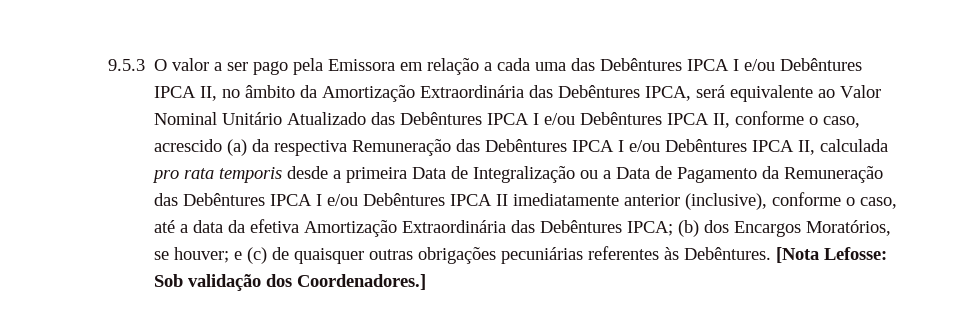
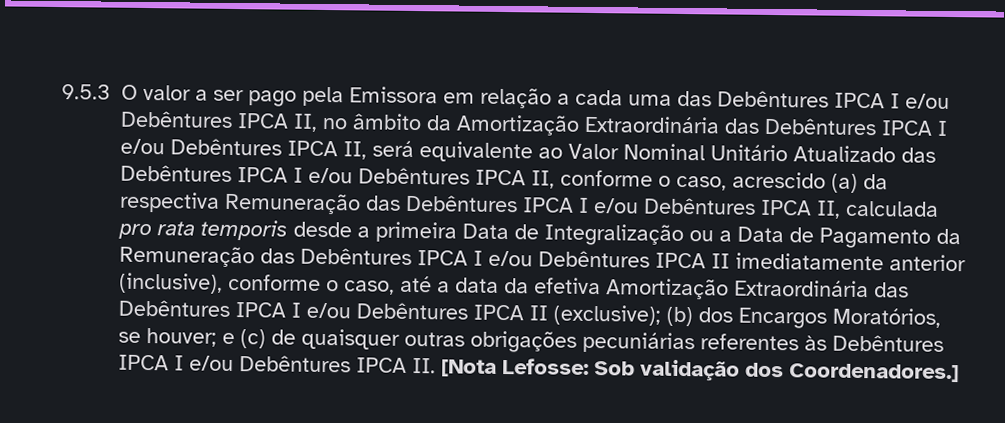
- 9.5.3 O valor a ser pago pela Emissora em relação a cada uma das Debêntures IPCA I e/ou Debêntures IPCA II, no âmbito da Amortização Extraordinária das Debêntures IPCA, será equivalente ao Valor Nominal Unitário Atualizado das Debêntures IPCA I e/ou Debêntures IPCA II, conforme o caso, acrescido (a) da respectiva Remuneração das Debêntures IPCA I e/ou Debêntures IPCA II, calculada pro rata temporis desde a primeira Data de Integralização ou a Data de Pagamento da Remuneração das Debêntures IPCA I e/ou Debêntures IPCA II imediatamente anterior (inclusive), conforme o caso, até a data da efetiva Amortização Extraordinária das Debêntures IPCA;
+ 9.5.3 O valor a ser pago pela Emissora em relação a cada uma das Debêntures IPCA I e/ou Debêntures IPCA II, no âmbito da Amortização Extraordinária das Debêntures IPCA I e/ou Debêntures IPCA II, será equivalente ao Valor Nominal Unitário Atualizado das Debêntures IPCA I e/ou Debêntures IPCA II, conforme o caso, acrescido (a) da respectiva Remuneração das Debêntures IPCA I e/ou Debêntures IPCA II, calculada pro rata temporis desde a primeira Data de Integralização ou a Data de Pagamento da Remuneração das Debêntures IPCA I e/ou Debêntures IPCA II imediatamente anterior (inclusive), conforme o caso, até a data da efetiva Amortização Extraordinária das Debêntures IPCA I e/ou Debêntures IPCA II (exclusive);
- e (c) de quaisquer outras obrigações pecuniárias referentes às Debêntures. [Nota Lefosse:
+ e (c) de quaisquer outras obrigações pecuniárias referentes às Debêntures IPCA I e/ou Debêntures IPCA II. [Nota Lefosse:

